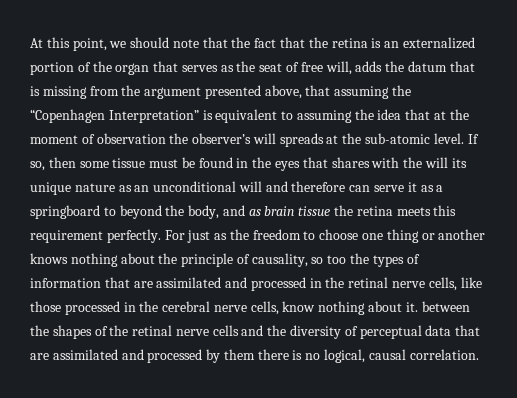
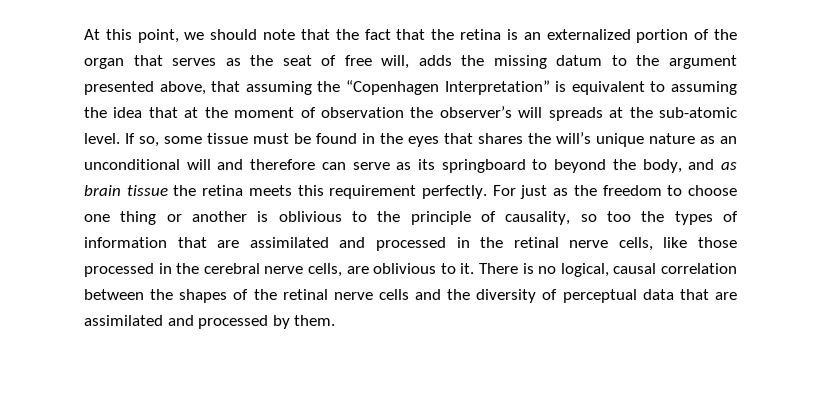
- At this point, we should note that the fact that the retina is an externalized portion of the organ that serves as the seat of free will, adds the datum that is missing from the argument presented above, that assuming the “Copenhagen Interpretation” is equivalent to assuming the idea that at the moment of observation the observer’s will spreads at the sub-atomic level.
+ At this point, we should note that the fact that the retina is an externalized portion of the organ that serves as the seat of free will, adds the missing datum to the argument presented above, that assuming the “Copenhagen Interpretation” is equivalent to assuming the idea that at the moment of observation the observer’s will spreads at the sub-atomic level.
- If so, then some tissue must be found in the eyes that shares with the will its unique nature as an unconditional will and therefore can serve it as a springboard to beyond the body, and as brain tissue the retina meets this requirement perfectly.
+ If so, some tissue must be found in the eyes that shares the will’s unique nature as an unconditional will and therefore can serve as its springboard to beyond the body, and as brain tissue the retina meets this requirement perfectly.
- For just as the freedom to choose one thing or another knows nothing about the principle of causality, so too the types of information that are assimilated and processed in the retinal nerve cells, like those processed in the cerebral nerve cells, know nothing about it. between the shapes of the retinal nerve cells and the diversity of perceptual data that are assimilated and processed by them there is no logical, causal correlation.
+ For just as the freedom to choose one thing or another is oblivious to the principle of causality, so too the types of information that are assimilated and processed in the retinal nerve cells, like those processed in the cerebral nerve cells, are oblivious to it. There is no logical, causal correlation between the shapes of the retinal nerve cells and the diversity of perceptual data that are assimilated and processed by them.

